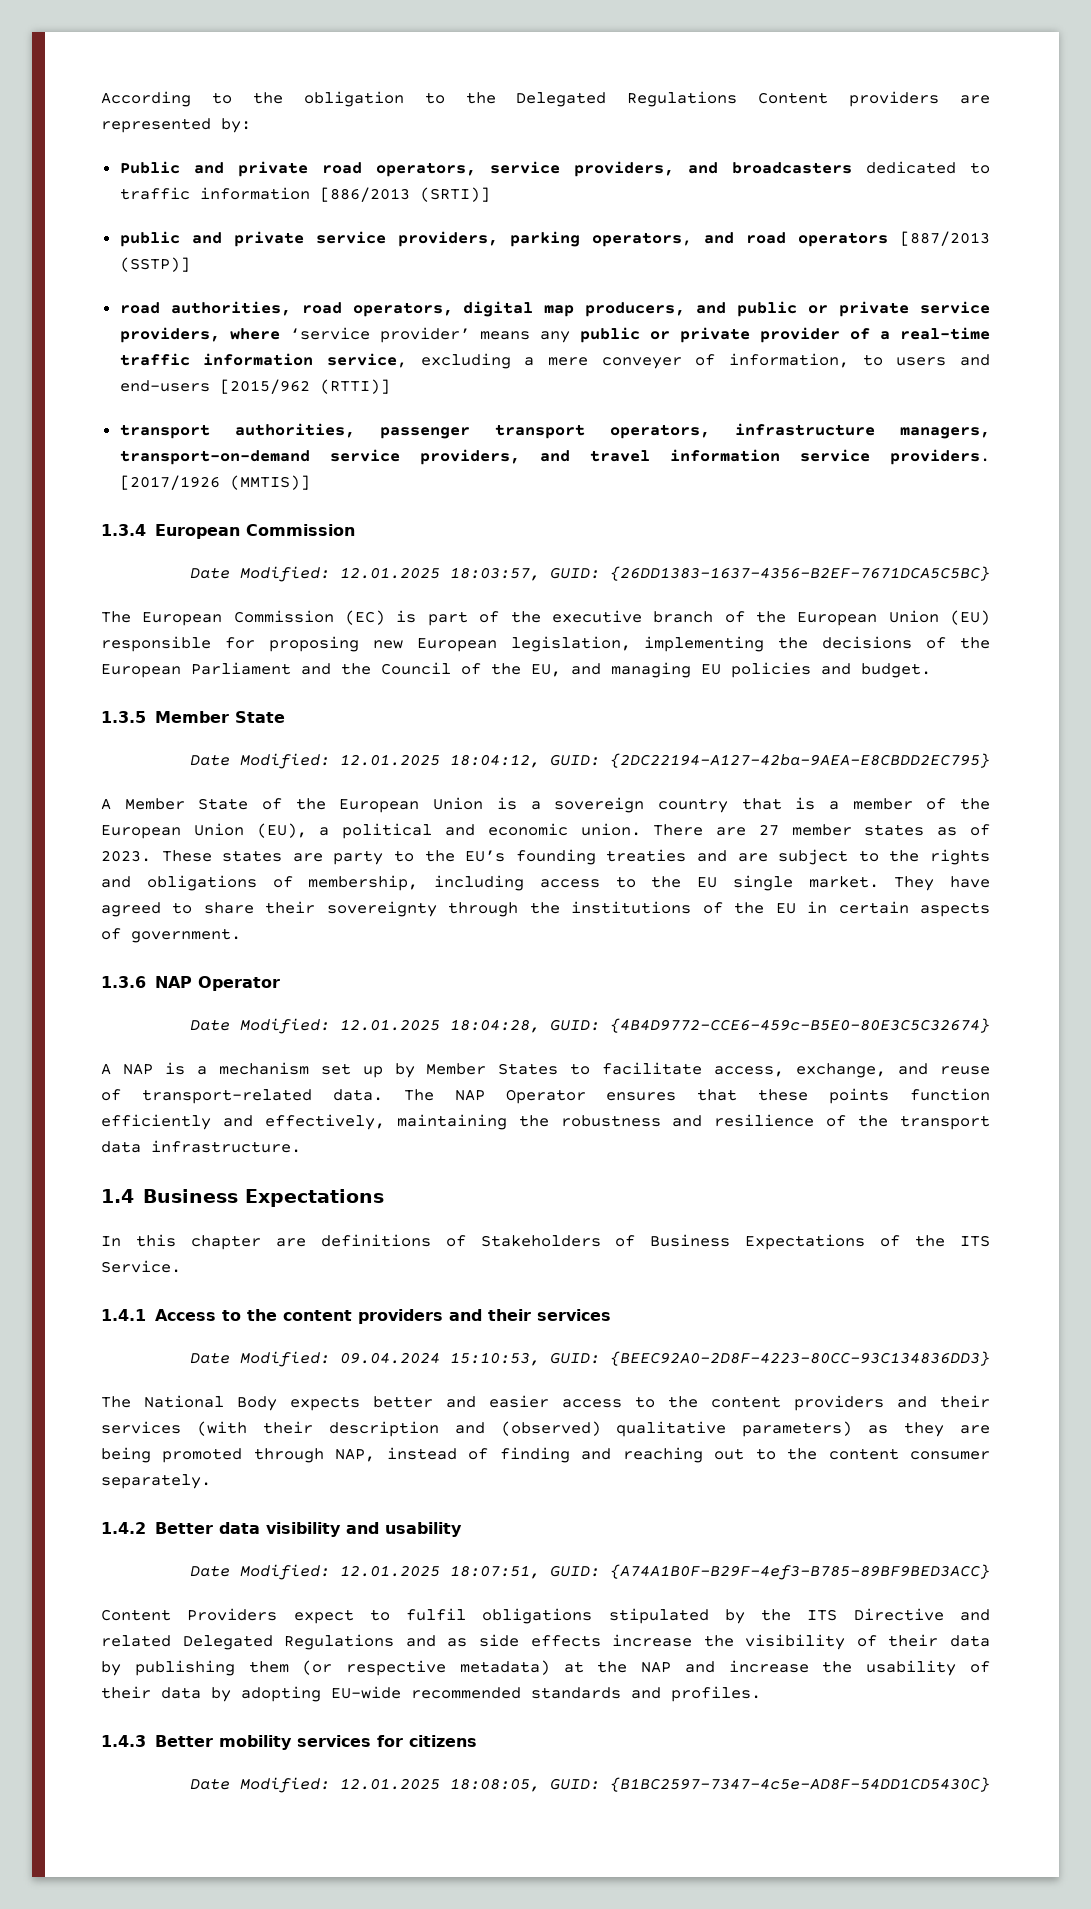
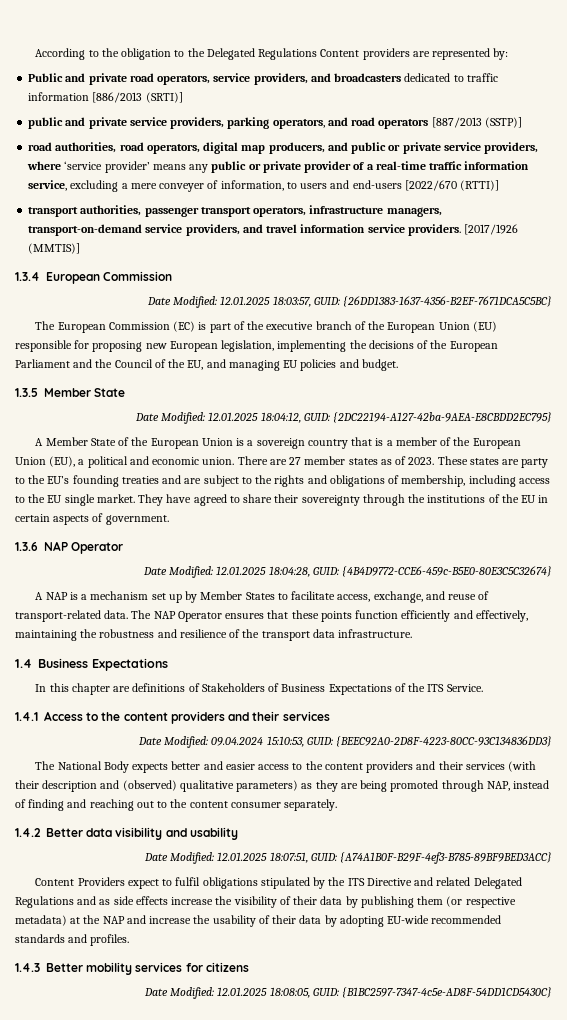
- road authorities, road operators, digital map producers, and public or private service providers, where ‘service provider’ means any public or private provider of a real-time traffic information service, excluding a mere conveyer of information, to users and end-users [2015/962 (RTTI)]
+ road authorities, road operators, digital map producers, and public or private service providers, where ‘service provider’ means any public or private provider of a real-time traffic information service, excluding a mere conveyer of information, to users and end-users [2022/670 (RTTI)]

